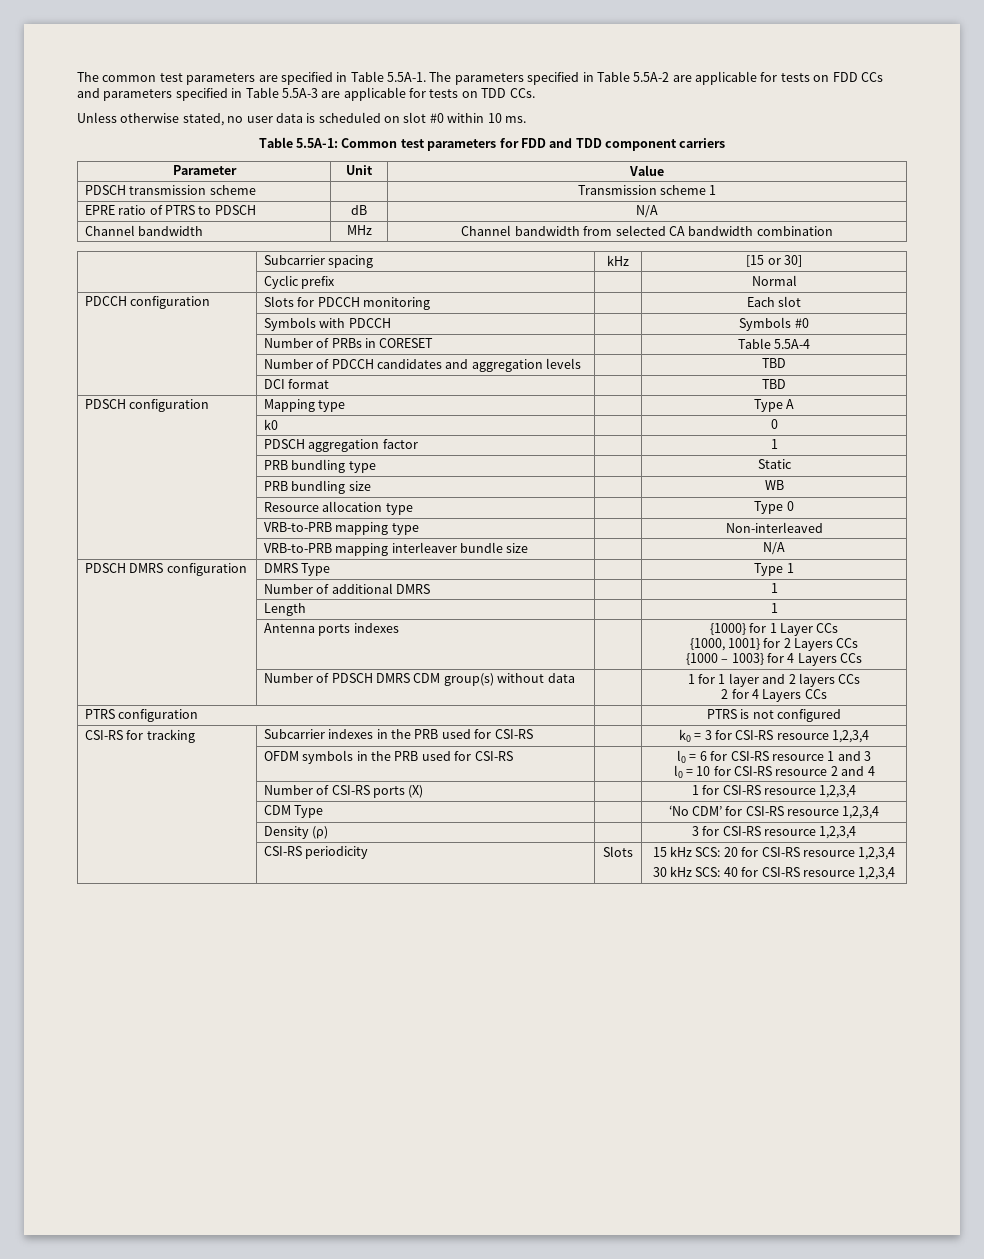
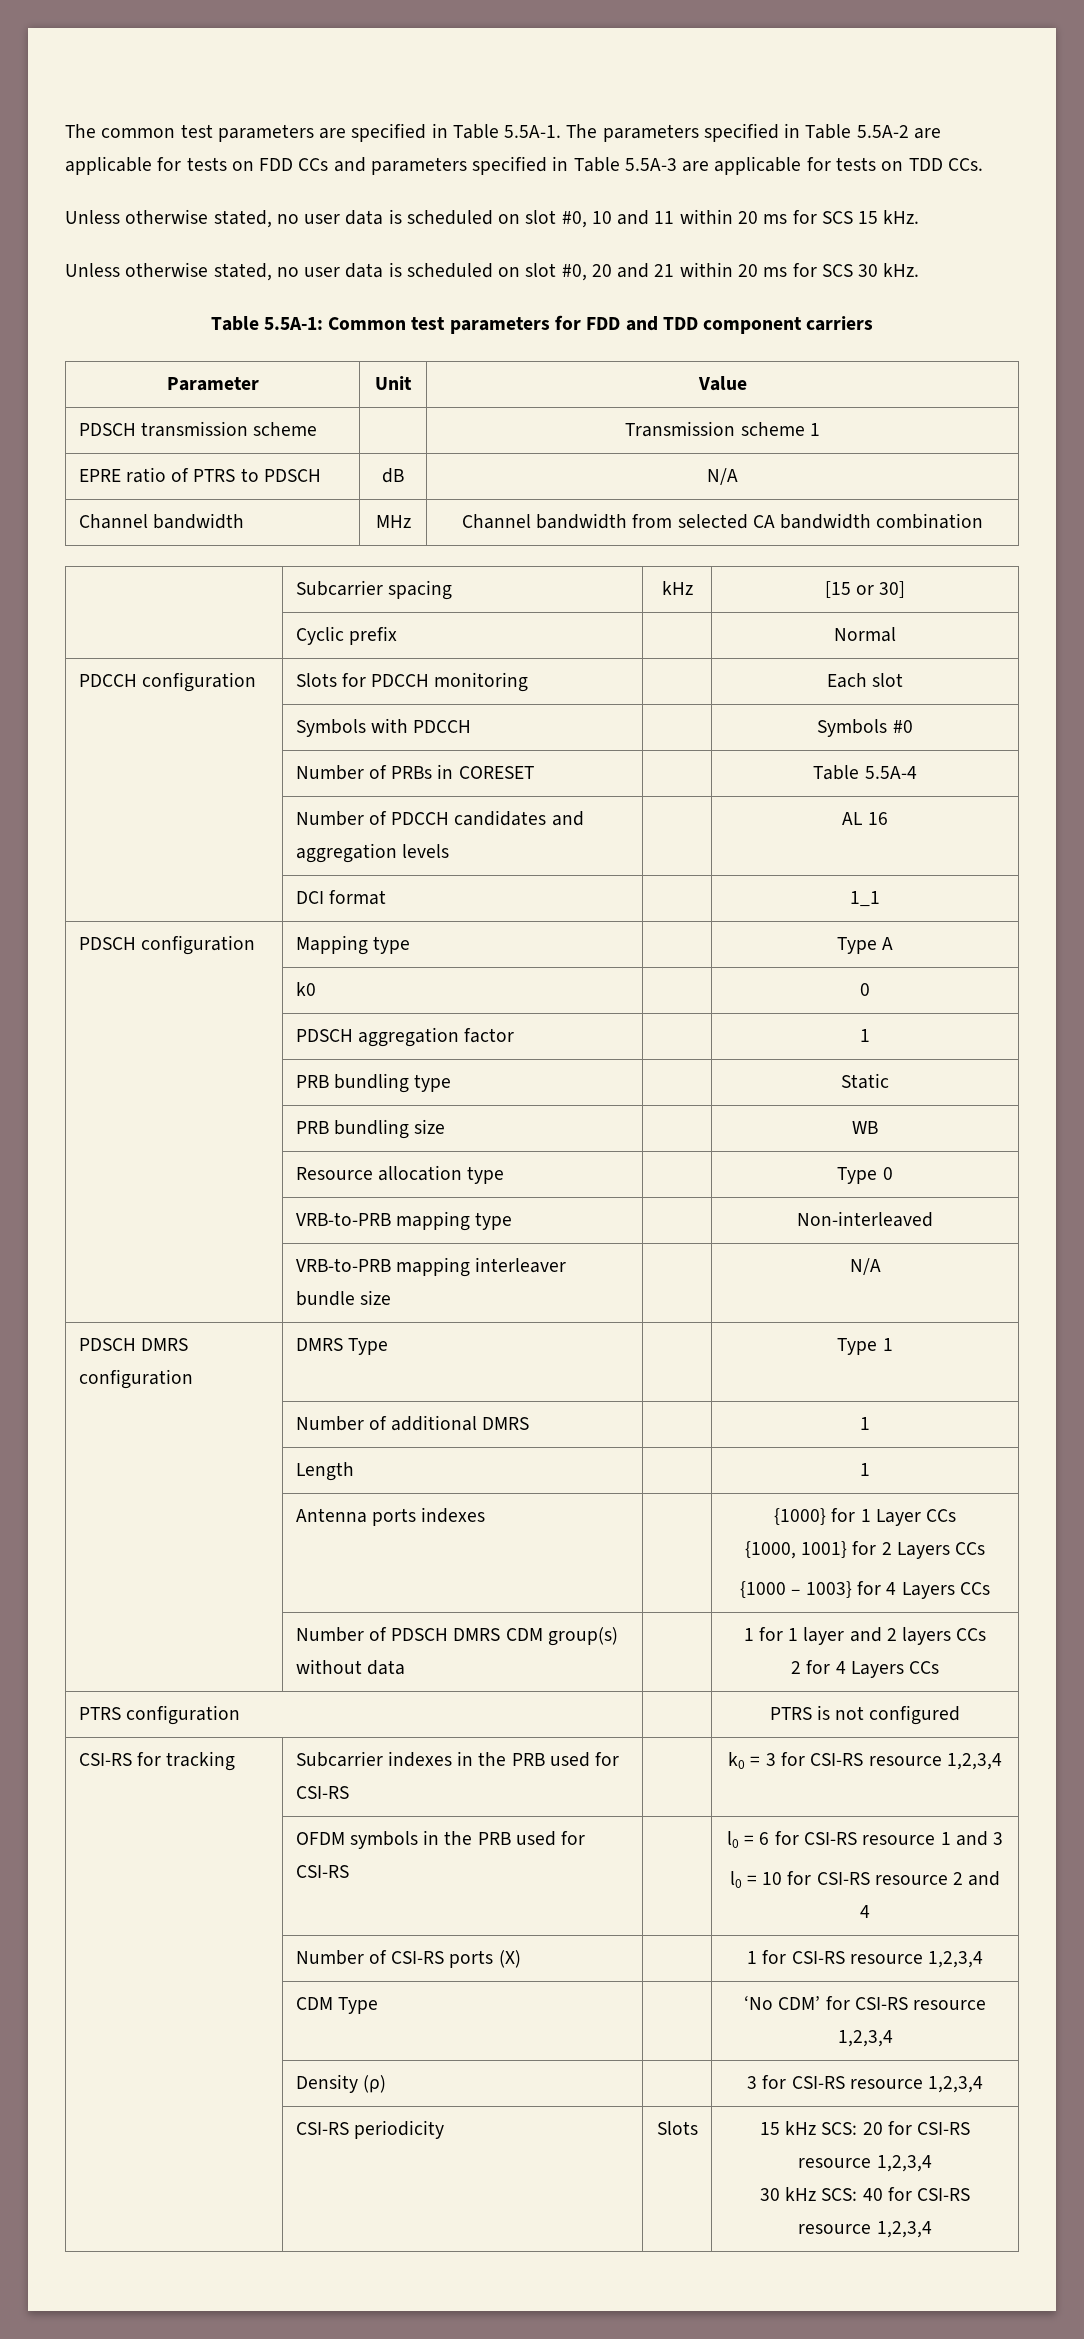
- Unless otherwise stated, no user data is scheduled on slot #0 within 10 ms.
+ Unless otherwise stated, no user data is scheduled on slot #0, 10 and 11 within 20 ms for SCS 15 kHz.
+ Unless otherwise stated, no user data is scheduled on slot #0, 20 and 21 within 20 ms for SCS 30 kHz.
- | Number of PDCCH candidates and aggregation levels | | TBD
+ | Number of PDCCH candidates and aggregation levels | | AL 16
- | DCI format | | TBD
+ | DCI format | | 1_1

